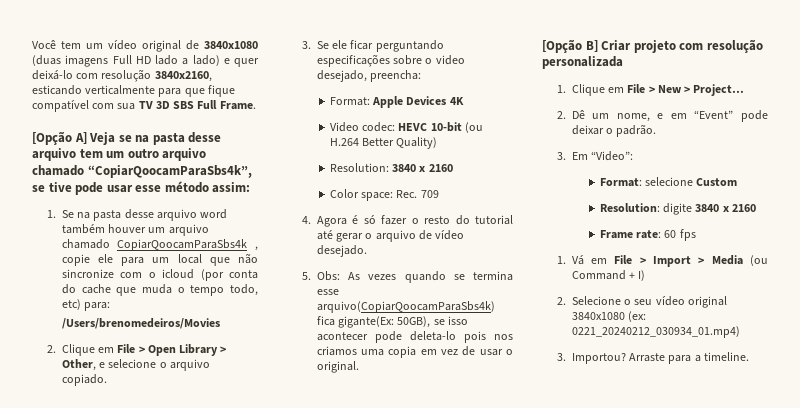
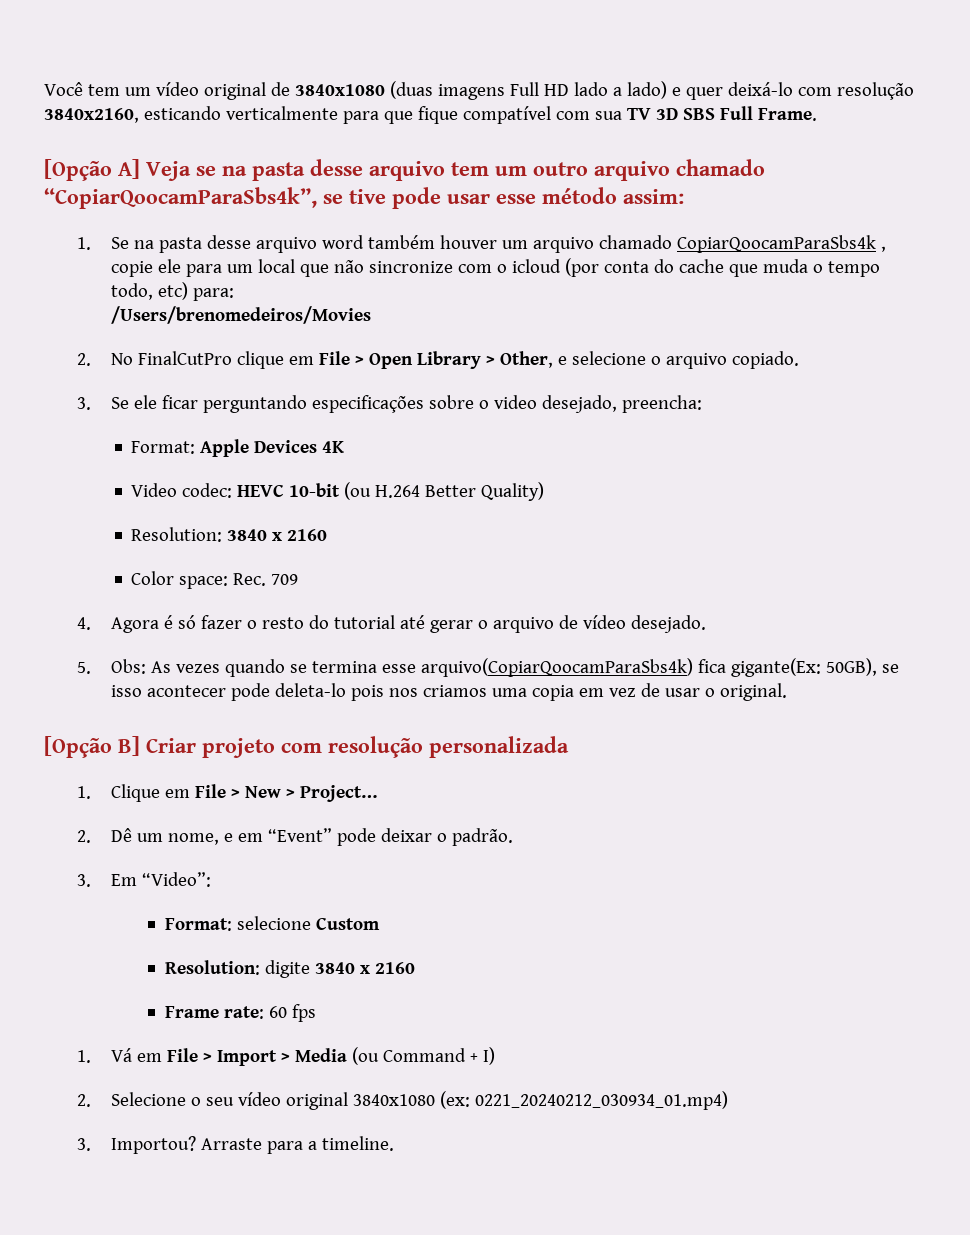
- 2. Clique em File > Open Library > Other, e selecione o arquivo copiado.
+ 2. No FinalCutPro clique em File > Open Library > Other, e selecione o arquivo copiado.

